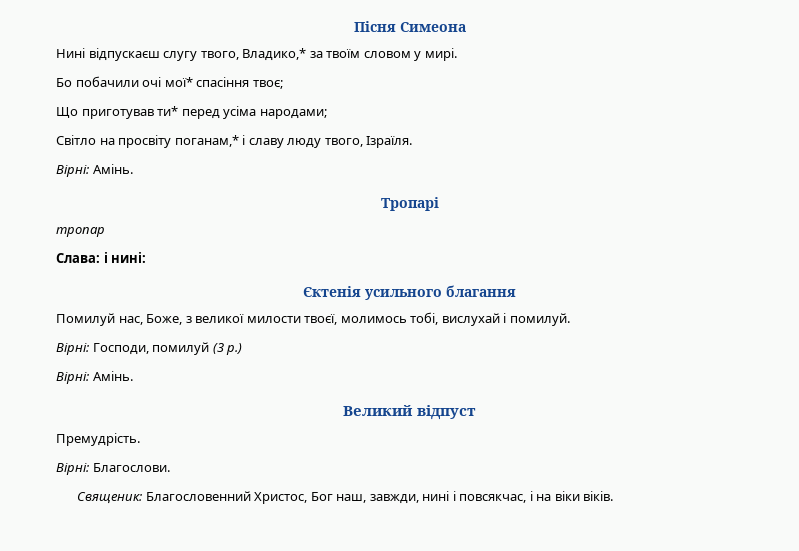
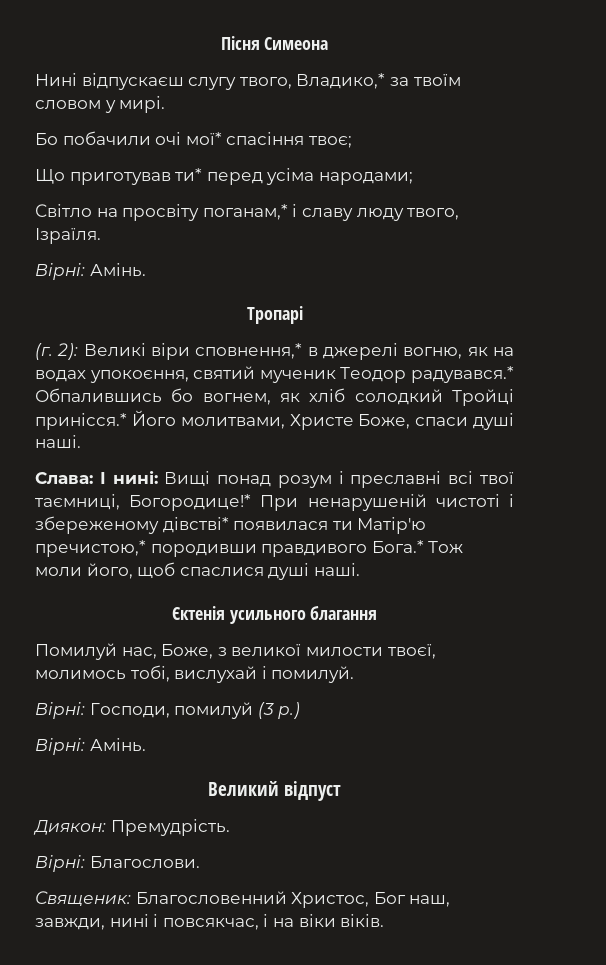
- тропар
- Слава: і нині:
+ (г. 2): Великі віри сповнення,* в джерелі вогню, як на водах упокоєння, святий мученик Теодор радувався.* Обпалившись бо вогнем, як хліб солодкий Тройці принісся.* Його молитвами, Христе Боже, спаси душі наші.
+ Слава: І нині: Вищі понад розум і преславні всі твої таємниці, Богородице!* При ненарушеній чистоті і збереженому дівстві* появилася ти Матір'ю пречистою,* породивши правдивого Бога.* Тож моли його, щоб спаслися душі наші.
- Премудрість.
+ Диякон: Премудрість.

